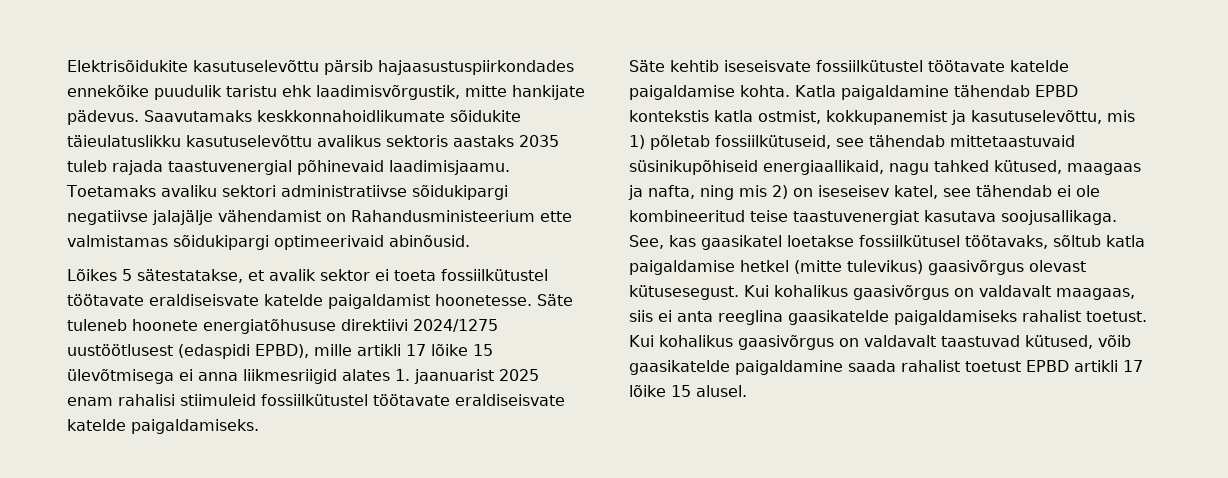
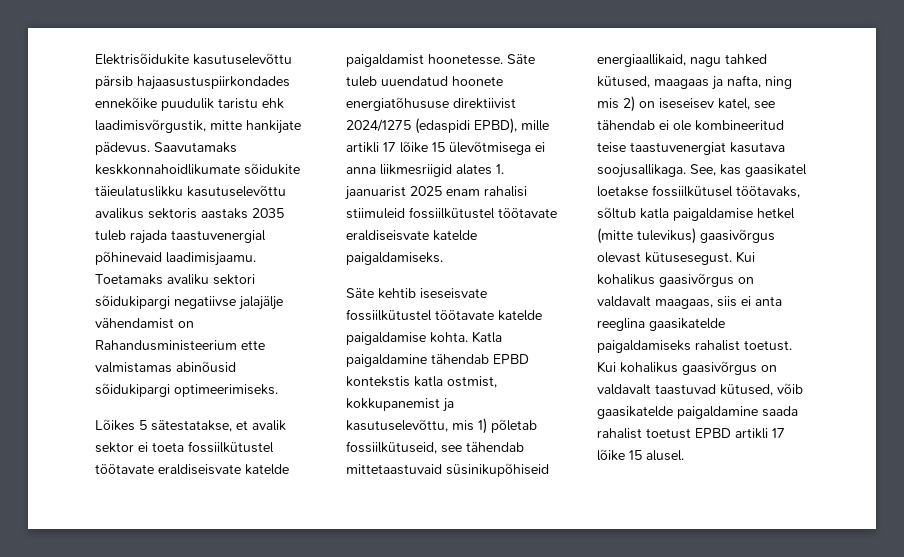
- Toetamaks avaliku sektori administratiivse sõidukipargi negatiivse jalajälje vähendamist on Rahandusministeerium ette valmistamas sõidukipargi optimeerivaid abinõusid.
+ Toetamaks avaliku sektori sõidukipargi negatiivse jalajälje vähendamist on Rahandusministeerium ette valmistamas abinõusid sõidukipargi optimeerimiseks.
- Säte tuleneb hoonete energiatõhususe direktiivi 2024/1275 uustöötlusest (edaspidi EPBD), mille artikli 17 lõike 15 ülevõtmisega ei anna liikmesriigid alates 1. jaanuarist 2025 enam rahalisi stiimuleid fossiilkütustel töötavate eraldiseisvate katelde paigaldamiseks.
+ Säte tuleb uuendatud hoonete energiatõhususe direktiivist 2024/1275 (edaspidi EPBD), mille artikli 17 lõike 15 ülevõtmisega ei anna liikmesriigid alates 1. jaanuarist 2025 enam rahalisi stiimuleid fossiilkütustel töötavate eraldiseisvate katelde paigaldamiseks.

